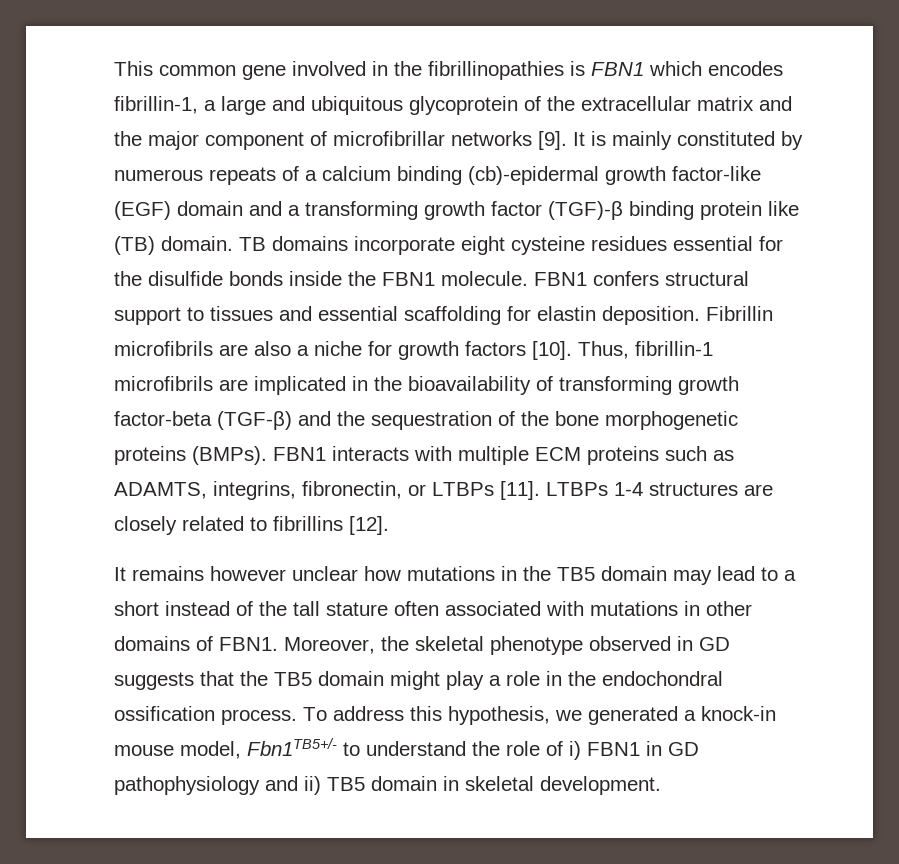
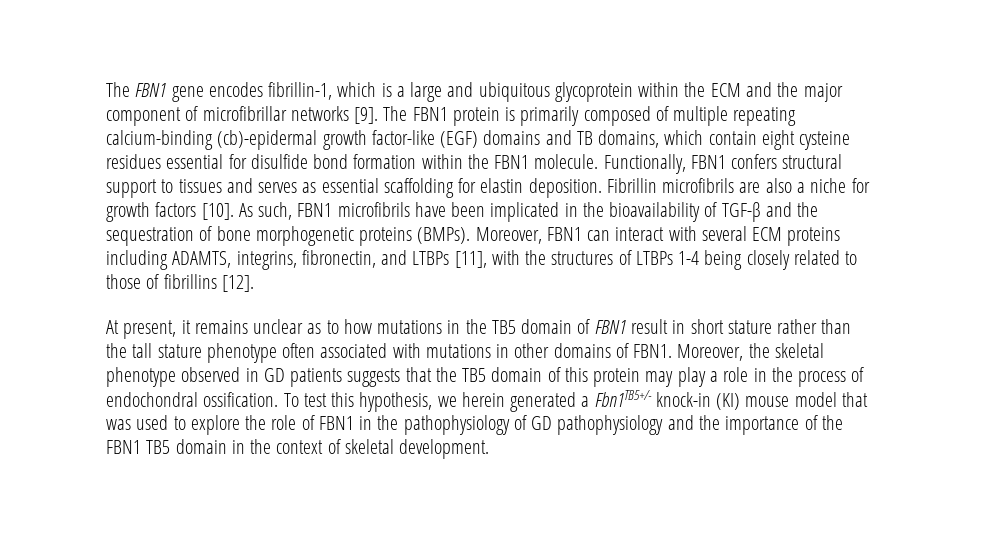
- This common gene involved in the fibrillinopathies is FBN1 which encodes fibrillin-1, a large and ubiquitous glycoprotein of the extracellular matrix and the major component of microfibrillar networks [9].
+ The FBN1 gene encodes fibrillin-1, which is a large and ubiquitous glycoprotein within the ECM and the major component of microfibrillar networks [9].
- It is mainly constituted by numerous repeats of a calcium binding (cb)-epidermal growth factor-like (EGF) domain and a transforming growth factor (TGF)-β binding protein like (TB) domain. TB domains incorporate eight cysteine residues essential for the disulfide bonds inside the FBN1 molecule.
+ The FBN1 protein is primarily composed of multiple repeating calcium-binding (cb)-epidermal growth factor-like (EGF) domains and TB domains, which contain eight cysteine residues essential for disulfide bond formation within the FBN1 molecule.
- FBN1 confers structural support to tissues and essential scaffolding for elastin deposition.
+ Functionally, FBN1 confers structural support to tissues and serves as essential scaffolding for elastin deposition.
- Thus, fibrillin-1 microfibrils are implicated in the bioavailability of transforming growth factor-beta (TGF-β) and the sequestration of the bone morphogenetic proteins (BMPs).
+ As such, FBN1 microfibrils have been implicated in the bioavailability of TGF-β and the sequestration of bone morphogenetic proteins (BMPs).
- FBN1 interacts with multiple ECM proteins such as ADAMTS, integrins, fibronectin, or LTBPs [11]. LTBPs 1-4 structures are closely related to fibrillins [12].
+ Moreover, FBN1 can interact with several ECM proteins including ADAMTS, integrins, fibronectin, and LTBPs [11], with the structures of LTBPs 1-4 being closely related to those of fibrillins [12].
- It remains however unclear how mutations in the TB5 domain may lead to a short instead of the tall stature often associated with mutations in other domains of FBN1.
+ At present, it remains unclear as to how mutations in the TB5 domain of FBN1 result in short stature rather than the tall stature phenotype often associated with mutations in other domains of FBN1.
- Moreover, the skeletal phenotype observed in GD suggests that the TB5 domain might play a role in the endochondral ossification process. To address this hypothesis, we generated a knock-in mouse model, Fbn1TB5+/- to understand the role of i) FBN1 in GD pathophysiology and ii) TB5 domain in skeletal development.
+ Moreover, the skeletal phenotype observed in GD patients suggests that the TB5 domain of this protein may play a role in the process of endochondral ossification. To test this hypothesis, we herein generated a Fbn1TB5+/- knock-in (KI) mouse model that was used to explore the role of FBN1 in the pathophysiology of GD pathophysiology and the importance of the FBN1 TB5 domain in the context of skeletal development.

